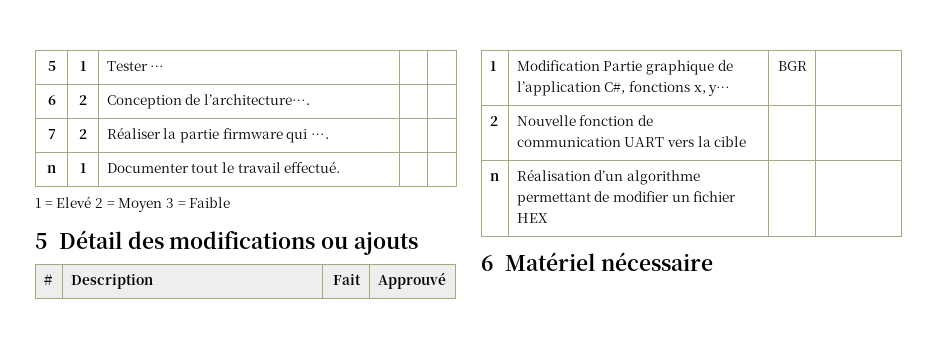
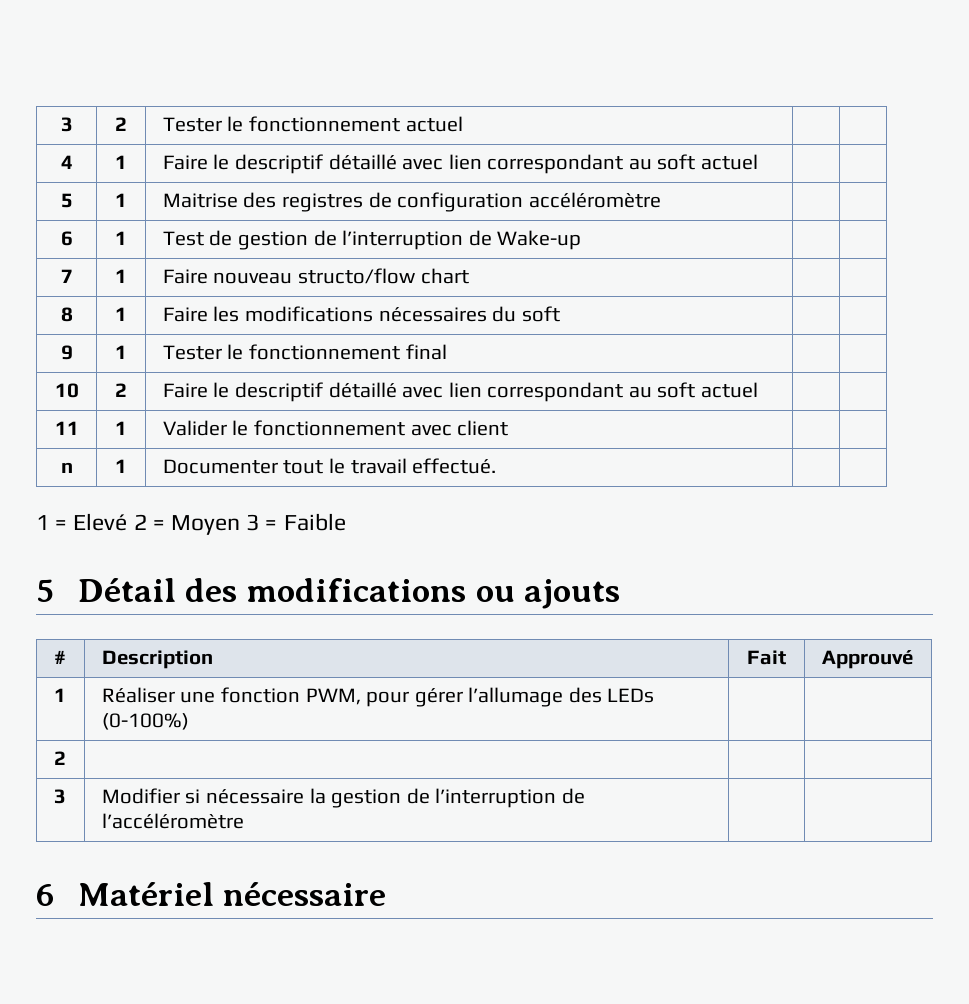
- 5 | 1 | Tester … | |
- 6 | 2 | Conception de l’architecture…. | |
- 7 | 2 | Réaliser la partie firmware qui …. | |
+ 3 | 2 | Tester le fonctionnement actuel | |
+ 4 | 1 | Faire le descriptif détaillé avec lien correspondant au soft actuel | |
+ 5 | 1 | Maitrise des registres de configuration accéléromètre | |
+ 6 | 1 | Test de gestion de l’interruption de Wake-up | |
+ 7 | 1 | Faire nouveau structo/flow chart | |
+ 8 | 1 | Faire les modifications nécessaires du soft | |
+ 9 | 1 | Tester le fonctionnement final | |
+ 10 | 2 | Faire le descriptif détaillé avec lien correspondant au soft actuel | |
+ 11 | 1 | Valider le fonctionnement avec client | |
- 1 | Modification Partie graphique de l’application C#, fonctions x, y… | BGR |
- 2 | Nouvelle fonction de communication UART vers la cible | |
- n | Réalisation d’un algorithme permettant de modifier un fichier HEX | |
+ 1 | Réaliser une fonction PWM, pour gérer l’allumage des LEDs (0-100%) | |
+ 2 | | |
+ 3 | Modifier si nécessaire la gestion de l’interruption de l’accéléromètre | |

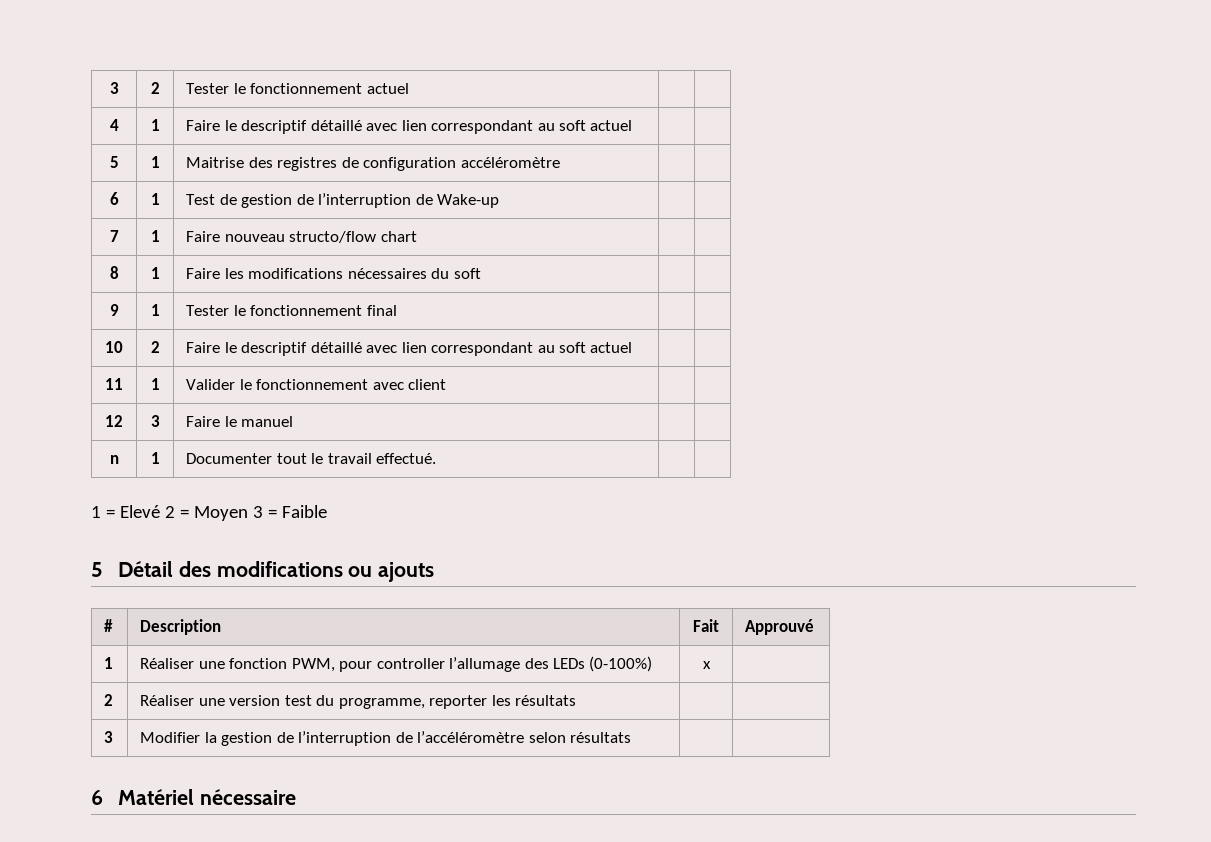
+ 12 | 3 | Faire le manuel | |
- 1 | Réaliser une fonction PWM, pour gérer l’allumage des LEDs (0-100%) | |
- 2 | | |
+ 1 | Réaliser une fonction PWM, pour controller l’allumage des LEDs (0-100%) | x |
+ 2 | Réaliser une version test du programme, reporter les résultats | |
- 3 | Modifier si nécessaire la gestion de l’interruption de l’accéléromètre | |
+ 3 | Modifier la gestion de l’interruption de l’accéléromètre selon résultats | |

